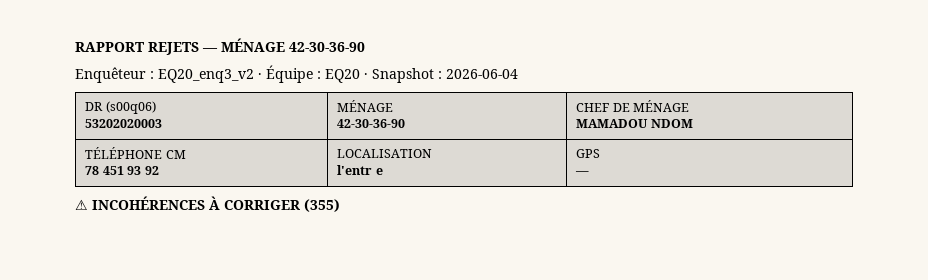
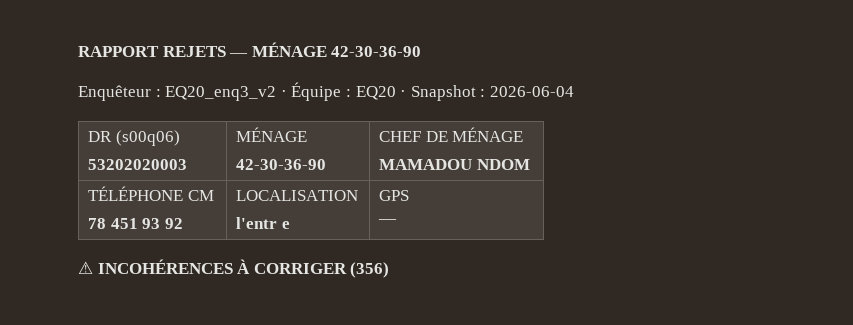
- ⚠ INCOHÉRENCES À CORRIGER (355)
+ ⚠ INCOHÉRENCES À CORRIGER (356)

